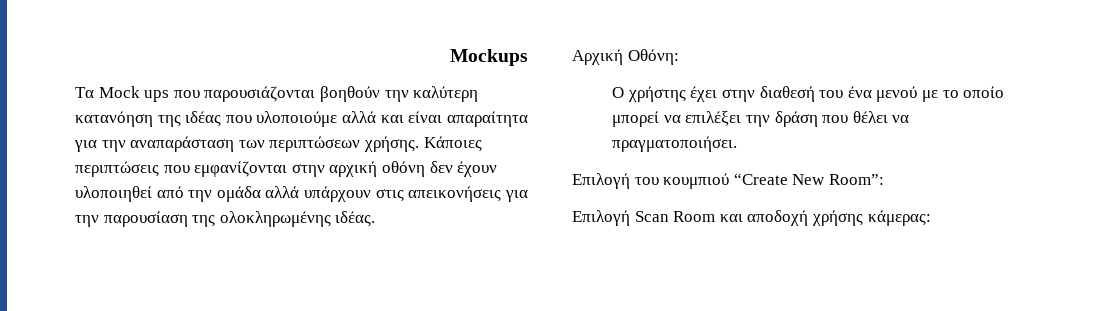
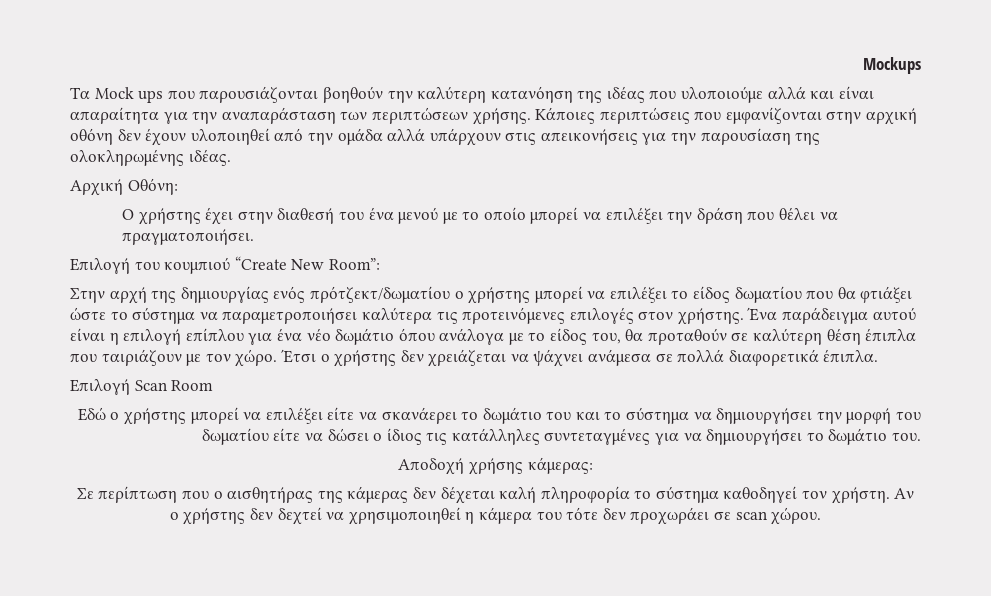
- Επιλογή Scan Room και αποδοχή χρήσης κάμερας:
+ Στην αρχή της δημιουργίας ενός πρότζεκτ/δωματίου ο χρήστης μπορεί να επιλέξει το είδος δωματίου που θα φτιάξει ώστε το σύστημα να παραμετροποιήσει καλύτερα τις προτεινόμενες επιλογές στον χρήστης. Ένα παράδειγμα αυτού είναι η επιλογή επίπλου για ένα νέο δωμάτιο όπου ανάλογα με το είδος του, θα προταθούν σε καλύτερη θέση έπιπλα που ταιριάζουν με τον χώρο. Έτσι ο χρήστης δεν χρειάζεται να ψάχνει ανάμεσα σε πολλά διαφορετικά έπιπλα.
+ Επιλογή Scan Room
+ Εδώ ο χρήστης μπορεί να επιλέξει είτε να σκανάερει το δωμάτιο του και το σύστημα να δημιουργήσει την μορφή του δωματίου είτε να δώσει ο ίδιος τις κατάλληλες συντεταγμένες για να δημιουργήσει το δωμάτιο του.
+ Αποδοχή χρήσης κάμερας:
+ Σε περίπτωση που ο αισθητήρας της κάμερας δεν δέχεται καλή πληροφορία το σύστημα καθοδηγεί τον χρήστη. Αν ο χρήστης δεν δεχτεί να χρησιμοποιηθεί η κάμερα του τότε δεν προχωράει σε scan χώρου.

